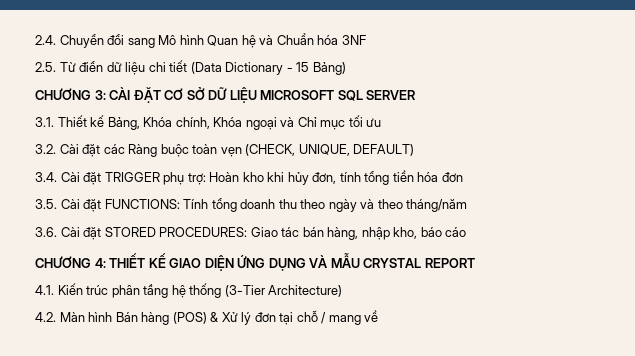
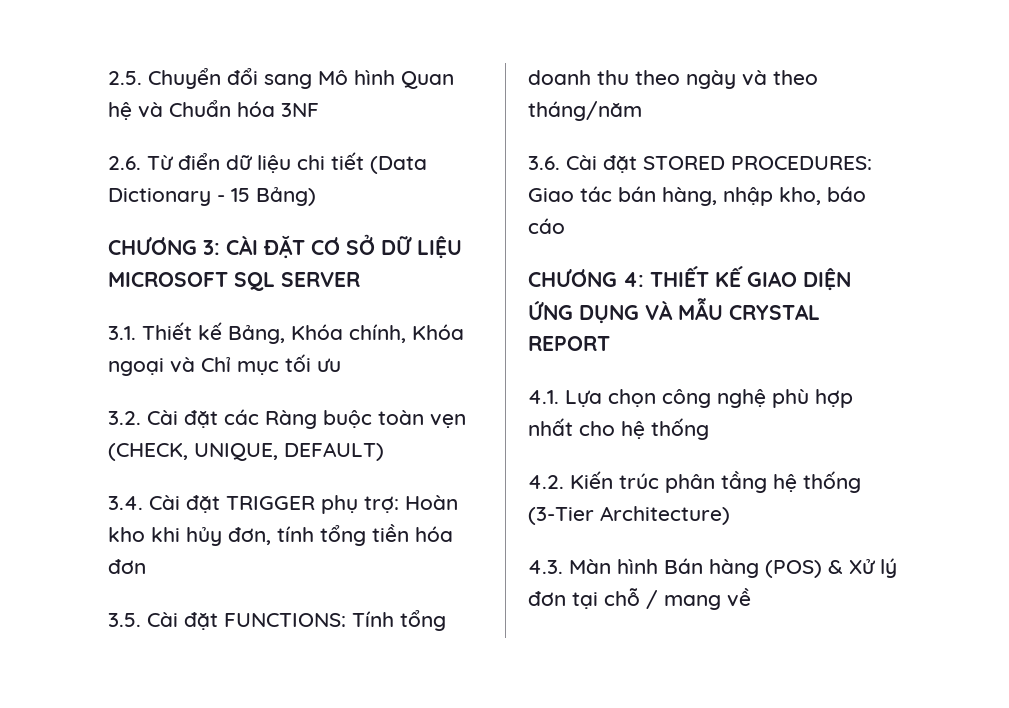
- 2.4. Chuyển đổi sang Mô hình Quan hệ và Chuẩn hóa 3NF
+ 2.5. Chuyển đổi sang Mô hình Quan hệ và Chuẩn hóa 3NF
- 2.5. Từ điển dữ liệu chi tiết (Data Dictionary - 15 Bảng)
+ 2.6. Từ điển dữ liệu chi tiết (Data Dictionary - 15 Bảng)
- 4.1. Kiến trúc phân tầng hệ thống (3-Tier Architecture)
+ 4.1. Lựa chọn công nghệ phù hợp nhất cho hệ thống
+ 4.2. Kiến trúc phân tầng hệ thống (3-Tier Architecture)
- 4.2. Màn hình Bán hàng (POS) & Xử lý đơn tại chỗ / mang về
+ 4.3. Màn hình Bán hàng (POS) & Xử lý đơn tại chỗ / mang về

